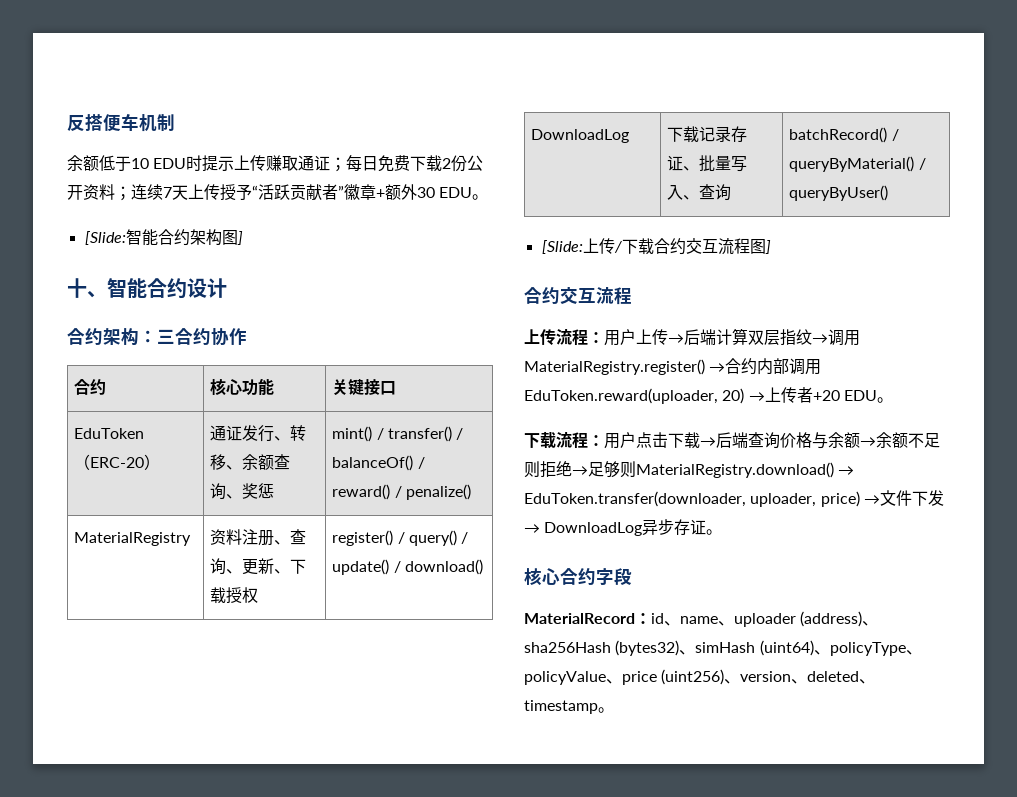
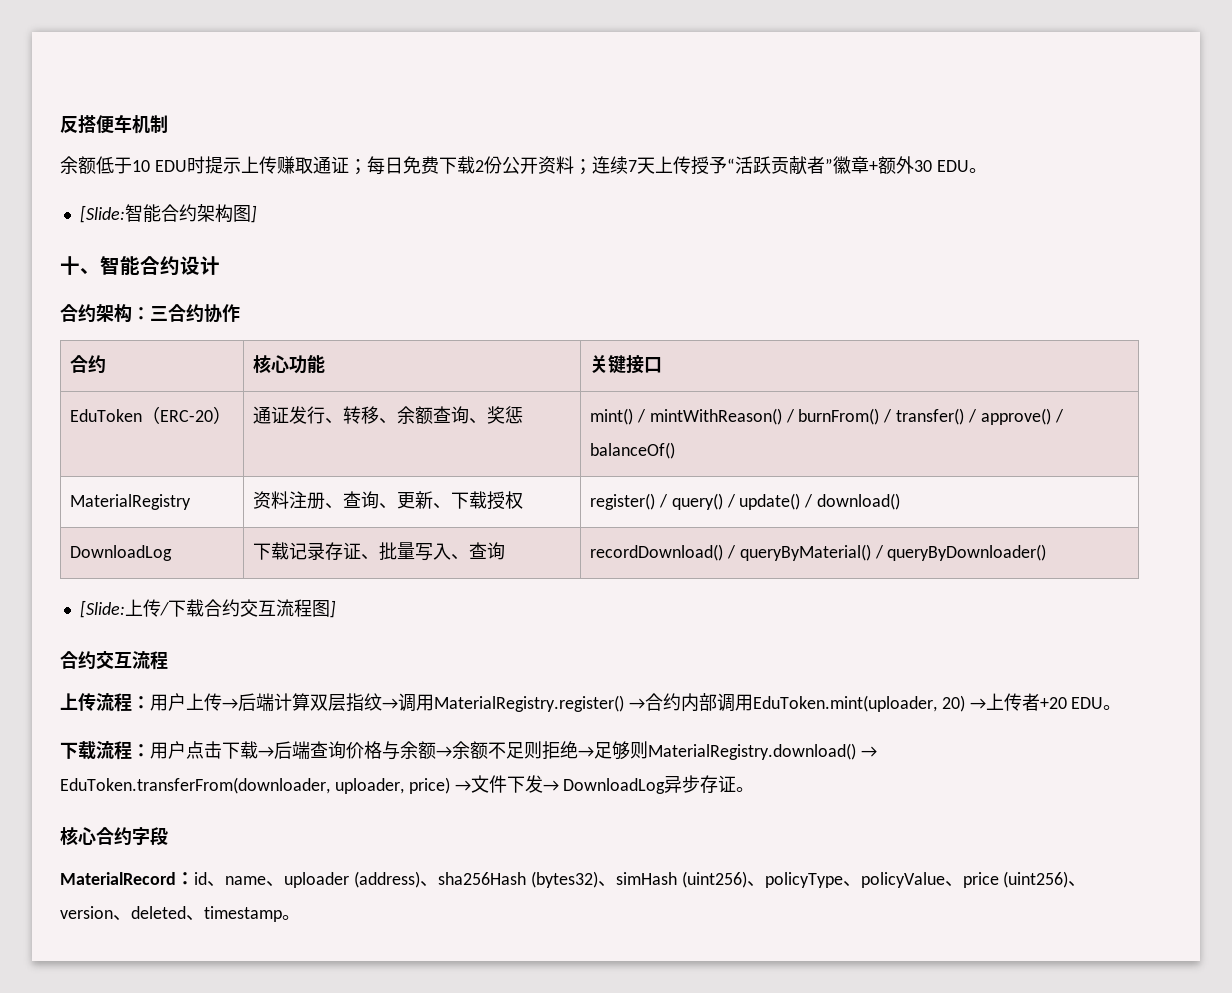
- EduToken（ERC-20） | 通证发行、转移、余额查询、奖惩 | mint() / transfer() / balanceOf() / reward() / penalize()
+ EduToken（ERC-20） | 通证发行、转移、余额查询、奖惩 | mint() / mintWithReason() / burnFrom() / transfer() / approve() / balanceOf()
- DownloadLog | 下载记录存证、批量写入、查询 | batchRecord() / queryByMaterial() / queryByUser()
+ DownloadLog | 下载记录存证、批量写入、查询 | recordDownload() / queryByMaterial() / queryByDownloader()
- 上传流程：用户上传→后端计算双层指纹→调用MaterialRegistry.register() →合约内部调用EduToken.reward(uploader, 20) →上传者+20 EDU。
+ 上传流程：用户上传→后端计算双层指纹→调用MaterialRegistry.register() →合约内部调用EduToken.mint(uploader, 20) →上传者+20 EDU。
- 下载流程：用户点击下载→后端查询价格与余额→余额不足则拒绝→足够则MaterialRegistry.download() → EduToken.transfer(downloader, uploader, price) →文件下发→ DownloadLog异步存证。
+ 下载流程：用户点击下载→后端查询价格与余额→余额不足则拒绝→足够则MaterialRegistry.download() → EduToken.transferFrom(downloader, uploader, price) →文件下发→ DownloadLog异步存证。
- MaterialRecord：id、name、uploader (address)、sha256Hash (bytes32)、simHash (uint64)、policyType、policyValue、price (uint256)、version、deleted、timestamp。
+ MaterialRecord：id、name、uploader (address)、sha256Hash (bytes32)、simHash (uint256)、policyType、policyValue、price (uint256)、version、deleted、timestamp。

